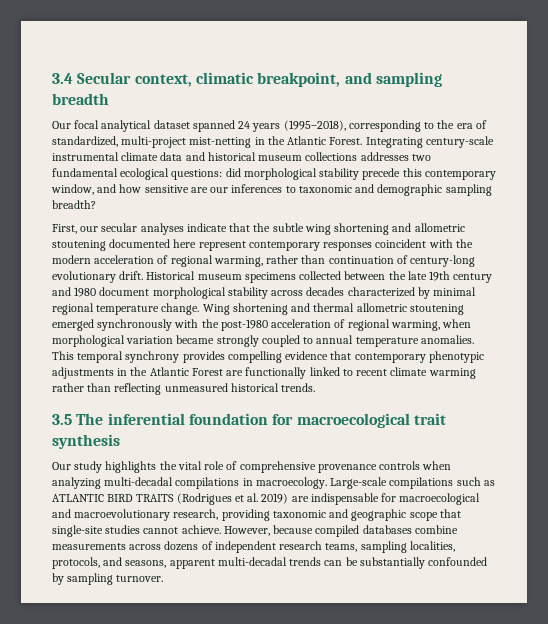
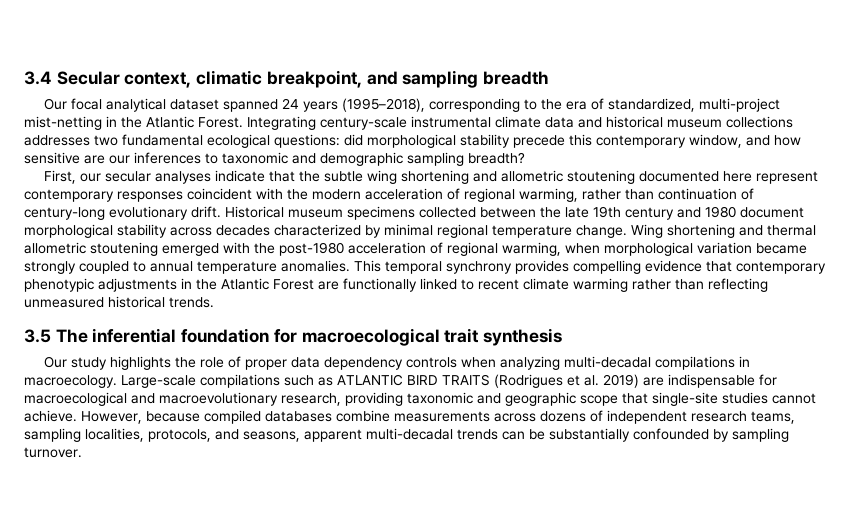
- Wing shortening and thermal allometric stoutening emerged synchronously with the post-1980 acceleration of regional warming, when morphological variation became strongly coupled to annual temperature anomalies.
+ Wing shortening and thermal allometric stoutening emerged with the post-1980 acceleration of regional warming, when morphological variation became strongly coupled to annual temperature anomalies.
- Our study highlights the vital role of comprehensive provenance controls when analyzing multi-decadal compilations in macroecology.
+ Our study highlights the role of proper data dependency controls when analyzing multi-decadal compilations in macroecology.

